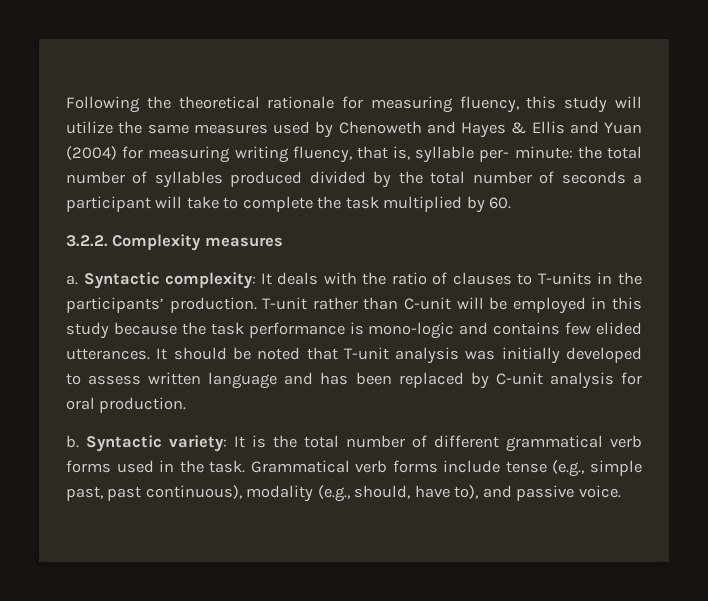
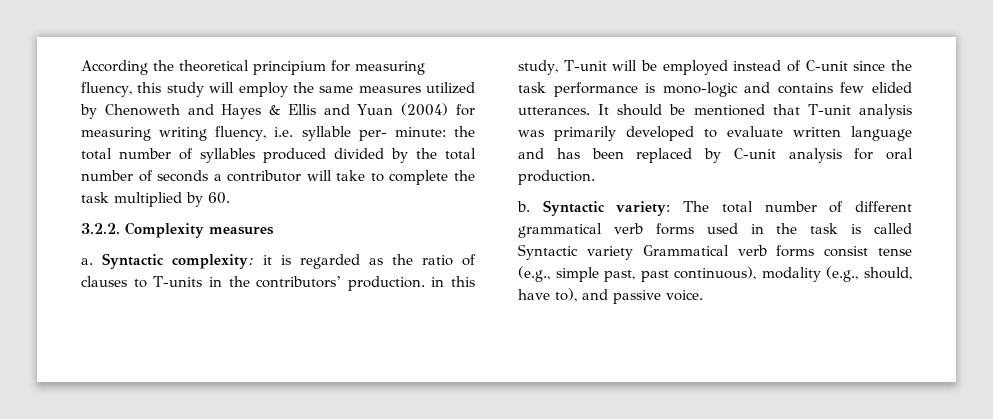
- Following the theoretical rationale for measuring fluency, this study will utilize the same measures used by Chenoweth and Hayes & Ellis and Yuan (2004) for measuring writing fluency, that is, syllable per- minute: the total number of syllables produced divided by the total number of seconds a participant will take to complete the task multiplied by 60.
+ According the theoretical principium for measuring fluency, this study will employ the same measures utilized by Chenoweth and Hayes & Ellis and Yuan (2004) for measuring writing fluency, i.e. syllable per- minute: the total number of syllables produced divided by the total number of seconds a contributor will take to complete the task multiplied by 60.
- Syntactic complexity: It deals with the ratio of clauses to T-units in the participants’ production. T-unit rather than C-unit will be employed in this study because the task performance is mono-logic and contains few elided utterances.
+ Syntactic complexity: it is regarded as the ratio of clauses to T-units in the contributors’ production. in this study, T-unit will be employed instead of C-unit since the task performance is mono-logic and contains few elided utterances.
- It should be noted that T-unit analysis was initially developed to assess written language and has been replaced by C-unit analysis for oral production.
+ It should be mentioned that T-unit analysis was primarily developed to evaluate written language and has been replaced by C-unit analysis for oral production.
- Syntactic variety: It is the total number of different grammatical verb forms used in the task. Grammatical verb forms include tense (e.g., simple past, past continuous), modality (e.g., should, have to), and passive voice.
+ Syntactic variety: The total number of different grammatical verb forms used in the task is called Syntactic variety Grammatical verb forms consist tense (e.g., simple past, past continuous), modality (e.g., should, have to), and passive voice.

